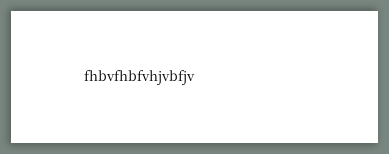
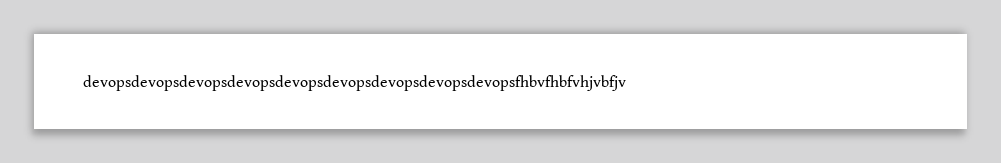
- fhbvfhbfvhjvbfjv
+ devopsdevopsdevopsdevopsdevopsdevopsdevopsdevopsdevopsfhbvfhbfvhjvbfjv

